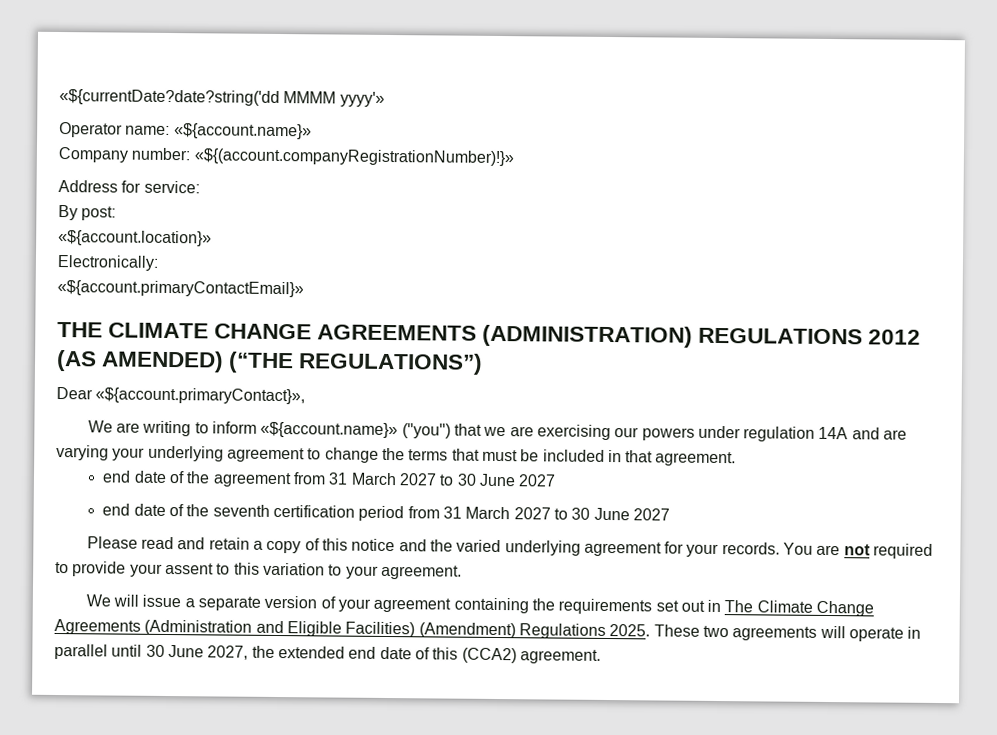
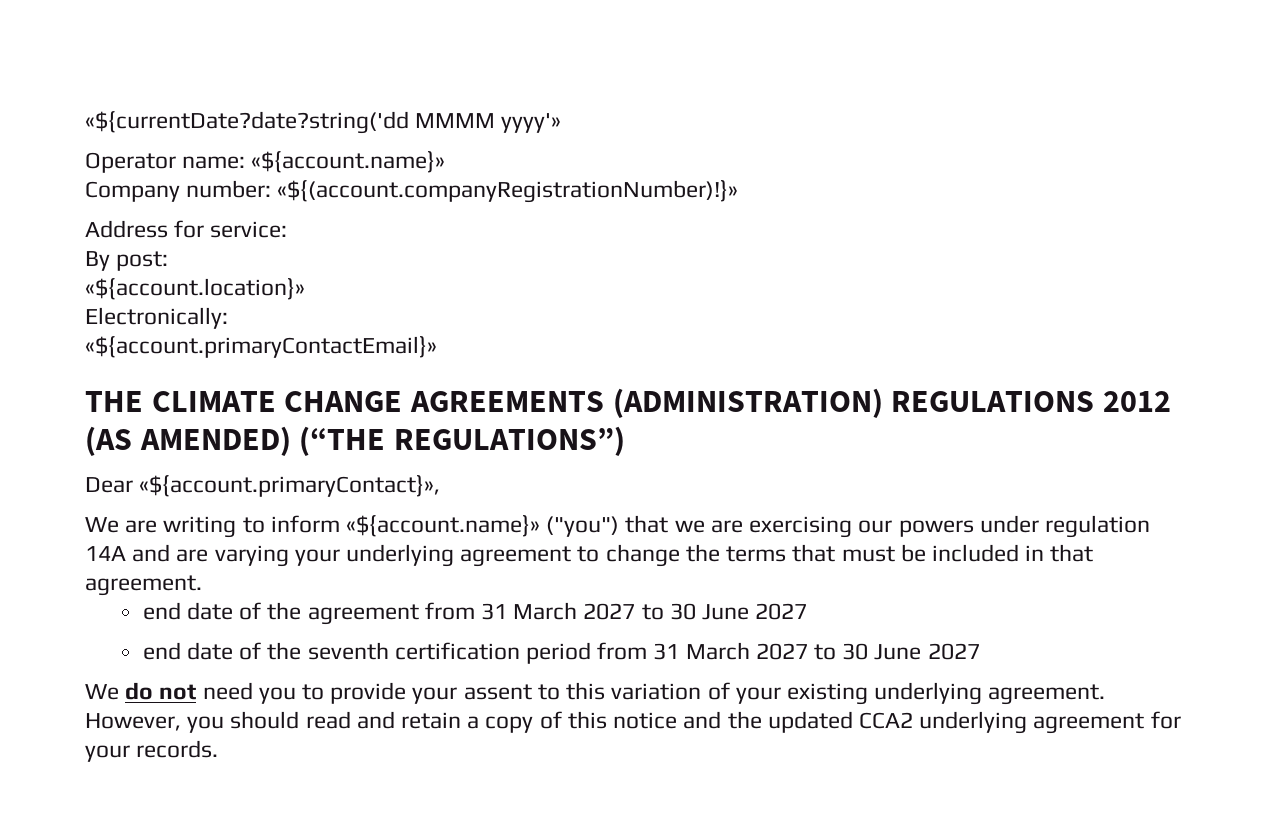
- Please read and retain a copy of this notice and the varied underlying agreement for your records. You are not required to provide your assent to this variation to your agreement.
- We will issue a separate version of your agreement containing the requirements set out in The Climate Change Agreements (Administration and Eligible Facilities) (Amendment) Regulations 2025. These two agreements will operate in parallel until 30 June 2027, the extended end date of this (CCA2) agreement.
+ We do not need you to provide your assent to this variation of your existing underlying agreement. However, you should read and retain a copy of this notice and the updated CCA2 underlying agreement for your records.

